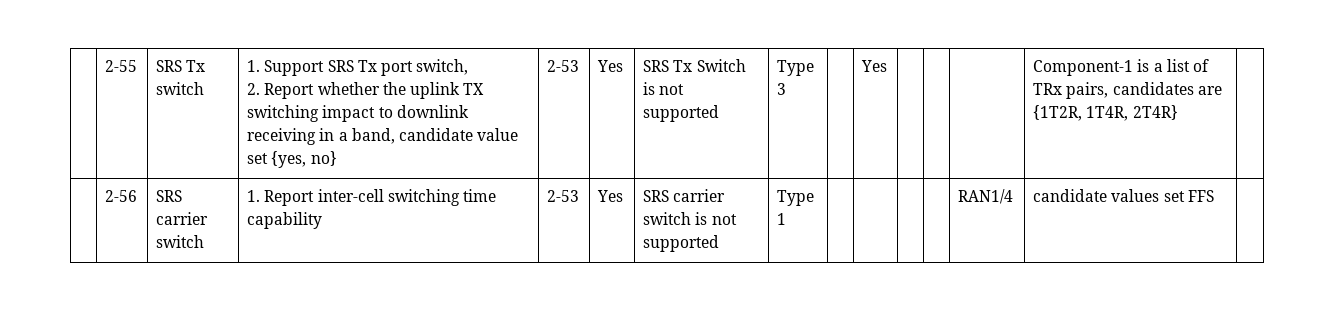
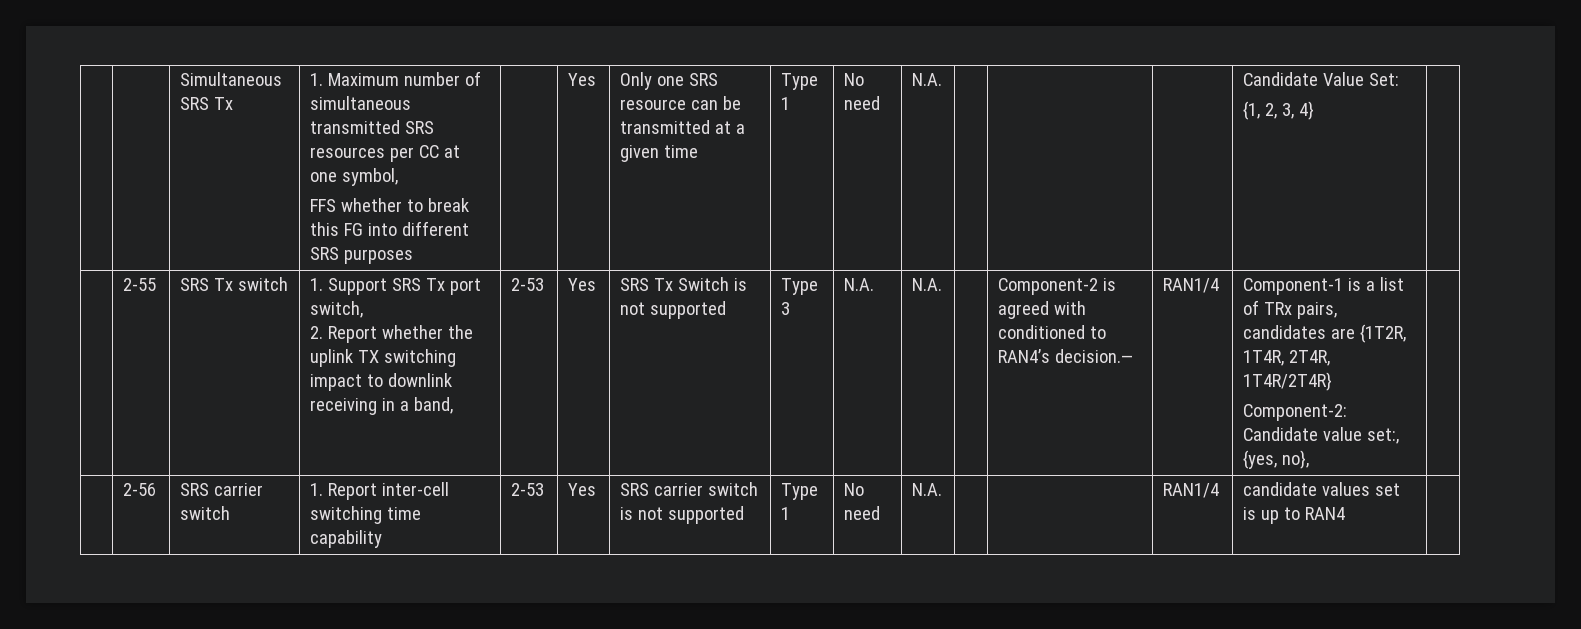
+ Simultaneous SRS Tx | 1. Maximum number of simultaneous transmitted SRS resources per CC at one symbol,
+ FFS whether to break this FG into different SRS purposes | | Yes | Only one SRS resource can be transmitted at a given time | Type 1 | No need | N.A. | | | | Candidate Value Set:
+ {1, 2, 3, 4}
- 2. Report whether the uplink TX switching impact to downlink receiving in a band, candidate value set {yes, no}
+ 2. Report whether the uplink TX switching impact to downlink receiving in a band,
- Type 3 | | Yes
+ Type 3 | N.A. | N.A. | | Component-2 is agreed with conditioned to RAN4’s decision.— | RAN1/4
- Component-1 is a list of TRx pairs, candidates are {1T2R, 1T4R, 2T4R}
+ Component-1 is a list of TRx pairs, candidates are {1T2R, 1T4R, 2T4R, 1T4R/2T4R}
+ Component-2: Candidate value set:, {yes, no},
- | 2-56 | SRS carrier switch | 1. Report inter-cell switching time capability | 2-53 | Yes | SRS carrier switch is not supported | Type 1 | | | | | RAN1/4 | candidate values set FFS |
+ | 2-56 | SRS carrier switch | 1. Report inter-cell switching time capability | 2-53 | Yes | SRS carrier switch is not supported | Type 1 | No need | N.A. | | | RAN1/4 | candidate values set is up to RAN4 |

